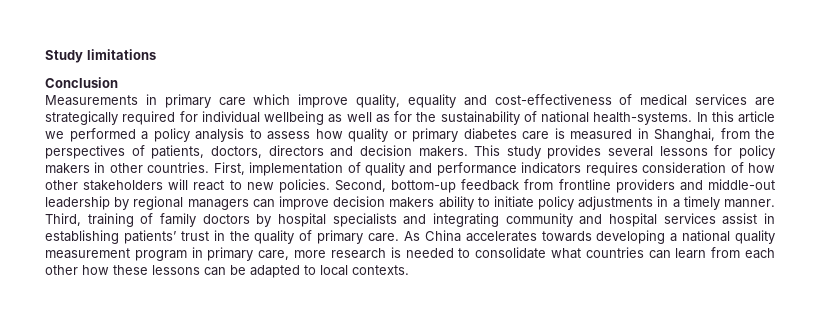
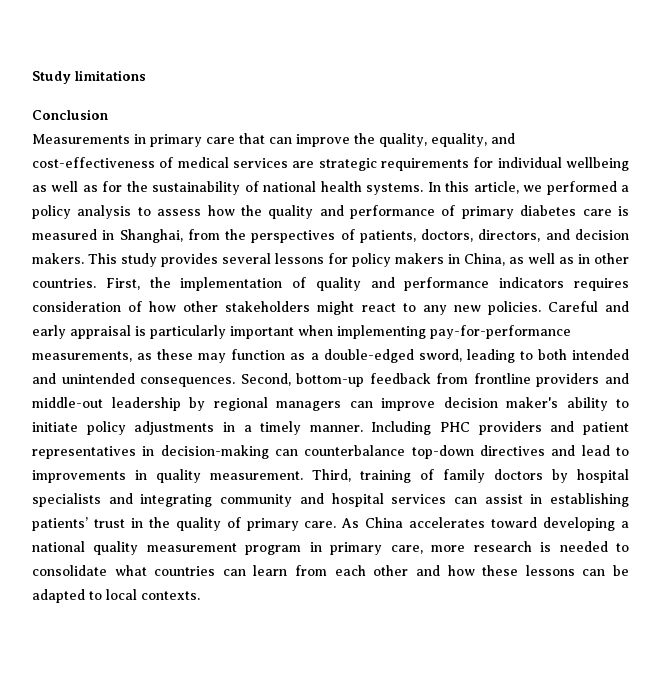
- Measurements in primary care which improve quality, equality and cost-effectiveness of medical services are strategically required for individual wellbeing as well as for the sustainability of national health-systems.
+ Measurements in primary care that can improve the quality, equality, and cost-effectiveness of medical services are strategic requirements for individual wellbeing as well as for the sustainability of national health systems.
- In this article we performed a policy analysis to assess how quality or primary diabetes care is measured in Shanghai, from the perspectives of patients, doctors, directors and decision makers.
+ In this article, we performed a policy analysis to assess how the quality and performance of primary diabetes care is measured in Shanghai, from the perspectives of patients, doctors, directors, and decision makers.
- This study provides several lessons for policy makers in other countries.
+ This study provides several lessons for policy makers in China, as well as in other countries.
- First, implementation of quality and performance indicators requires consideration of how other stakeholders will react to new policies.
+ First, the implementation of quality and performance indicators requires consideration of how other stakeholders might react to any new policies.
+ Careful and early appraisal is particularly important when implementing pay-for-performance measurements, as these may function as a double-edged sword, leading to both intended and unintended consequences.
- Second, bottom-up feedback from frontline providers and middle-out leadership by regional managers can improve decision makers ability to initiate policy adjustments in a timely manner.
+ Second, bottom-up feedback from frontline providers and middle-out leadership by regional managers can improve decision maker's ability to initiate policy adjustments in a timely manner.
+ Including PHC providers and patient representatives in decision-making can counterbalance top-down directives and lead to improvements in quality measurement.
- Third, training of family doctors by hospital specialists and integrating community and hospital services assist in establishing patients’ trust in the quality of primary care.
+ Third, training of family doctors by hospital specialists and integrating community and hospital services can assist in establishing patients’ trust in the quality of primary care.
- As China accelerates towards developing a national quality measurement program in primary care, more research is needed to consolidate what countries can learn from each other how these lessons can be adapted to local contexts.
+ As China accelerates toward developing a national quality measurement program in primary care, more research is needed to consolidate what countries can learn from each other and how these lessons can be adapted to local contexts.

